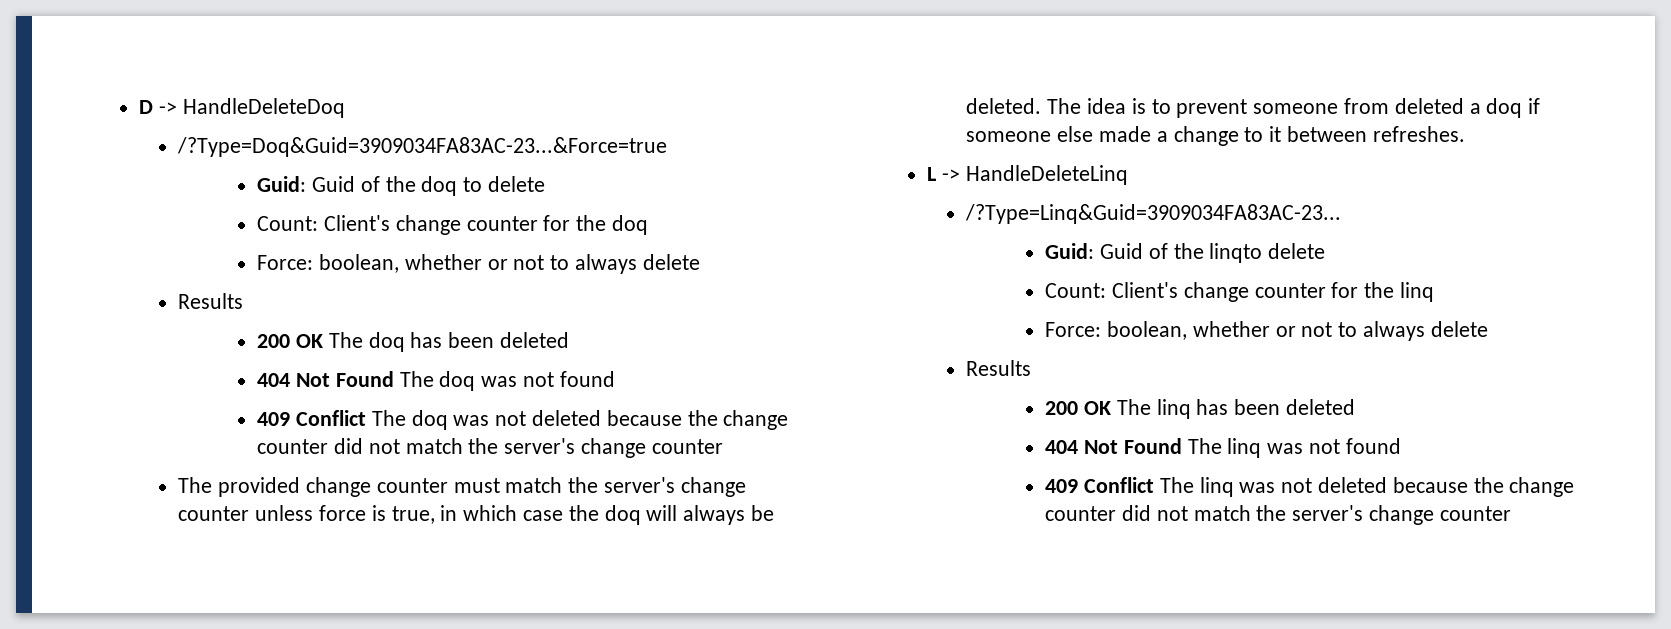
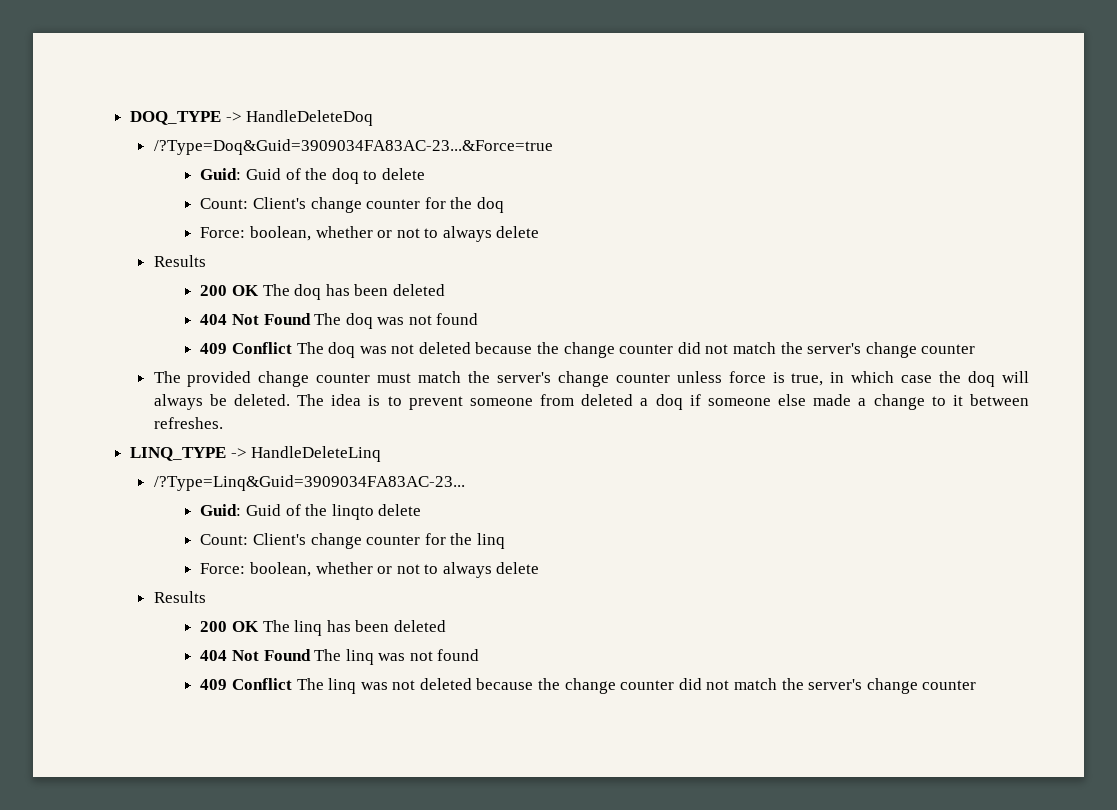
- D -> HandleDeleteDoq
+ DOQ_TYPE -> HandleDeleteDoq
- L -> HandleDeleteLinq
+ LINQ_TYPE -> HandleDeleteLinq

